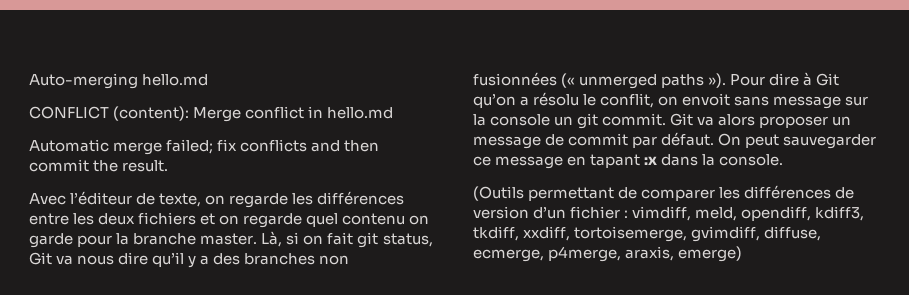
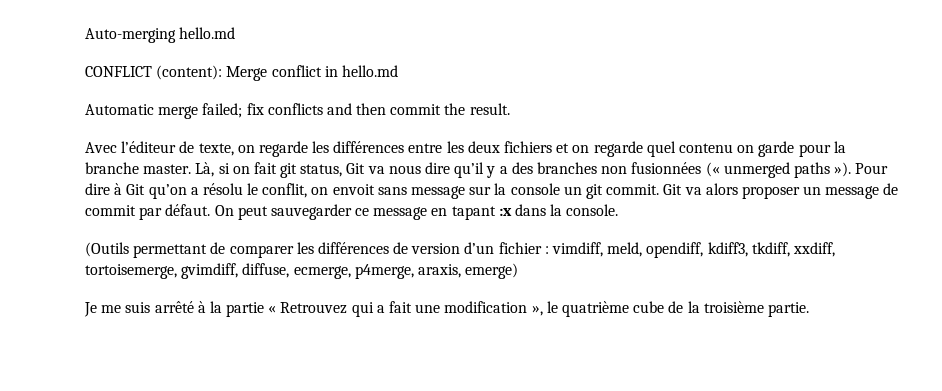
+ Je me suis arrêté à la partie « Retrouvez qui a fait une modification », le quatrième cube de la troisième partie.

